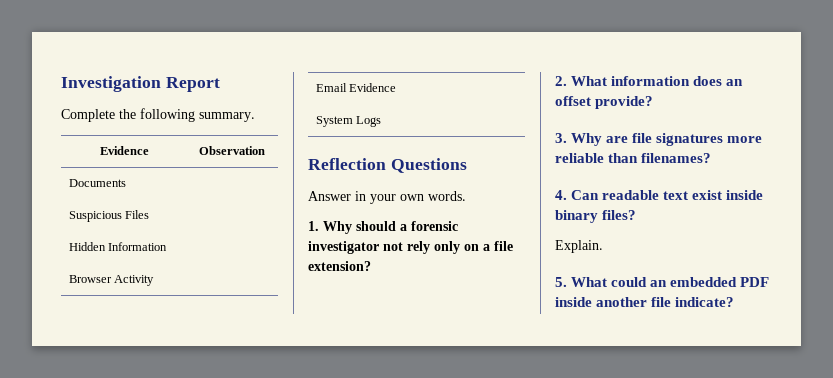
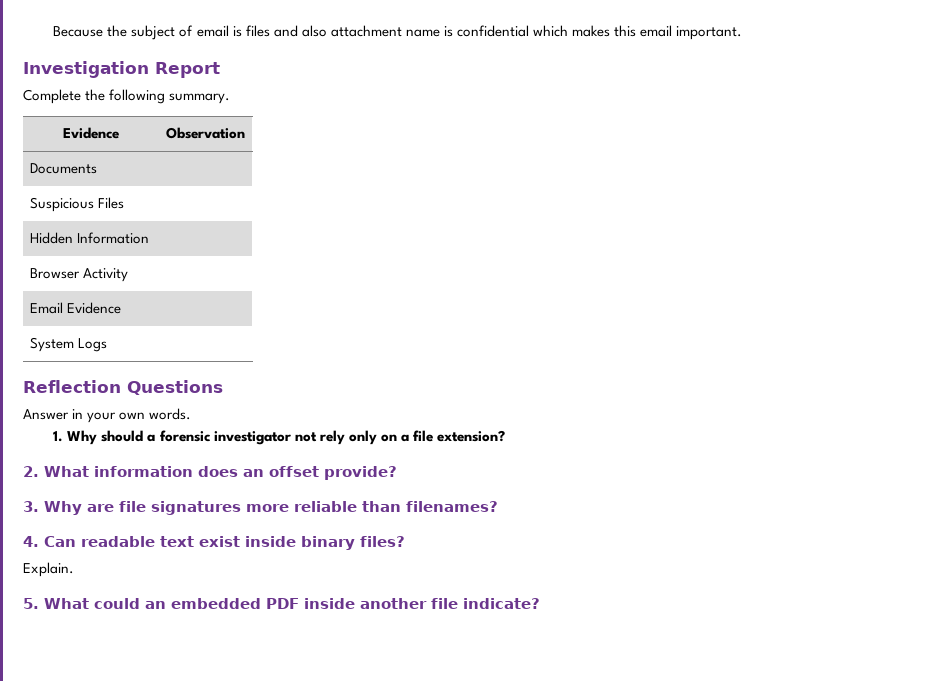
+ Because the subject of email is files and also attachment name is confidential which makes this email important.

